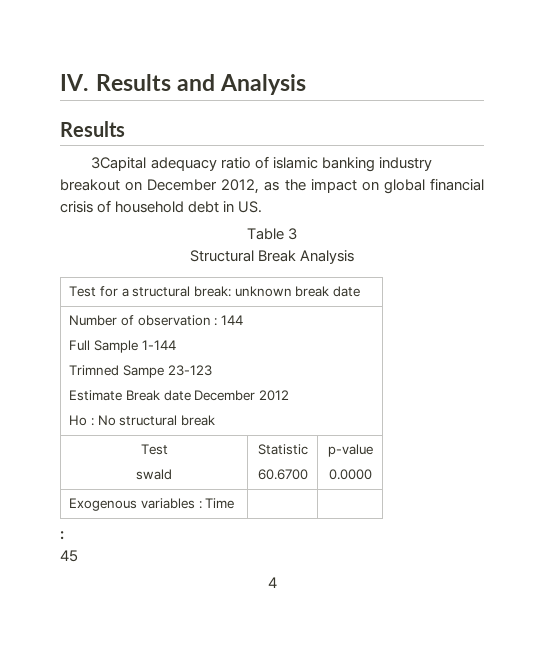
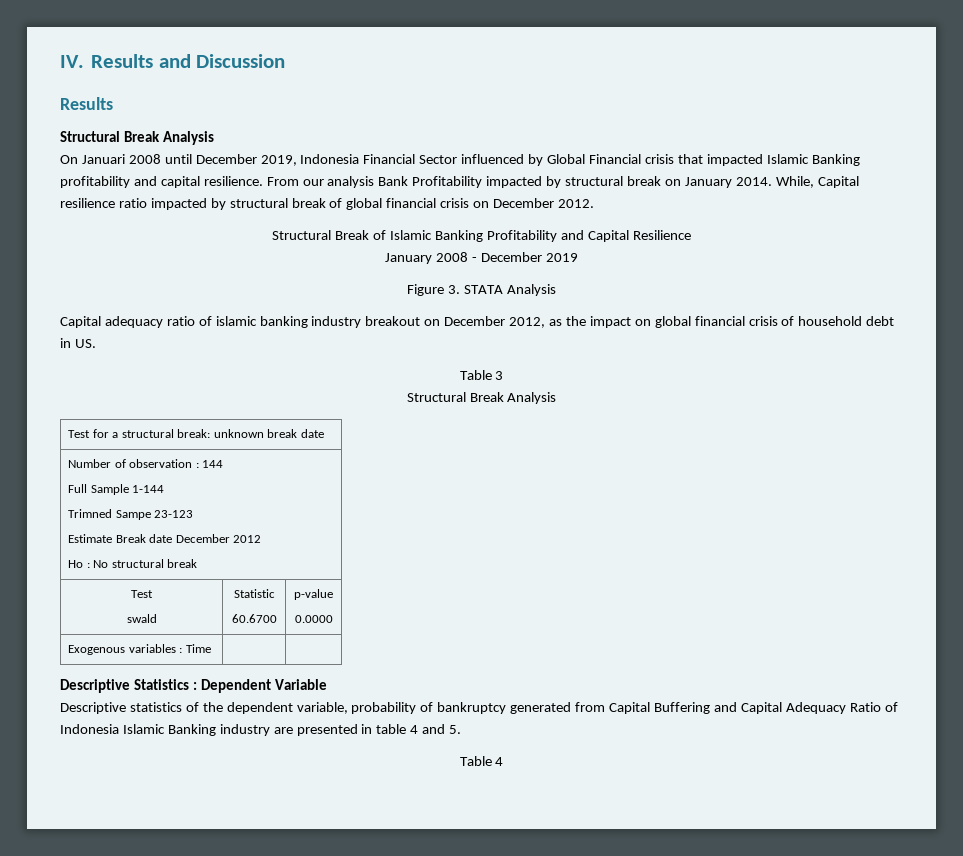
- IV. Results and Analysis
+ IV. Results and Discussion
  Results
- 3Capital adequacy ratio of islamic banking industry breakout on December 2012, as the impact on global financial crisis of household debt in US.
+ Structural Break Analysis
+ On Januari 2008 until December 2019, Indonesia Financial Sector influenced by Global Financial crisis that impacted Islamic Banking profitability and capital resilience. From our analysis Bank Profitability impacted by structural break on January 2014. While, Capital resilience ratio impacted by structural break of global financial crisis on December 2012.
+ Structural Break of Islamic Banking Profitability and Capital Resilience
+ January 2008 - December 2019
+ Figure 3. STATA Analysis
+ Capital adequacy ratio of islamic banking industry breakout on December 2012, as the impact on global financial crisis of household debt in US.
  Exogenous variables : Time | |
- :
- 45
- 4
+ Descriptive Statistics : Dependent Variable
+ Descriptive statistics of the dependent variable, probability of bankruptcy generated from Capital Buffering and Capital Adequacy Ratio of Indonesia Islamic Banking industry are presented in table 4 and 5.
+ Table 4

